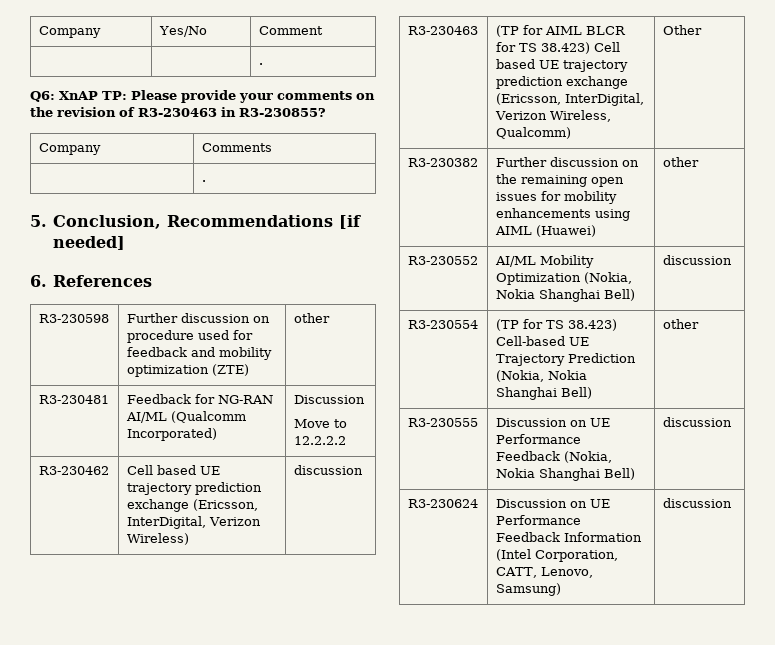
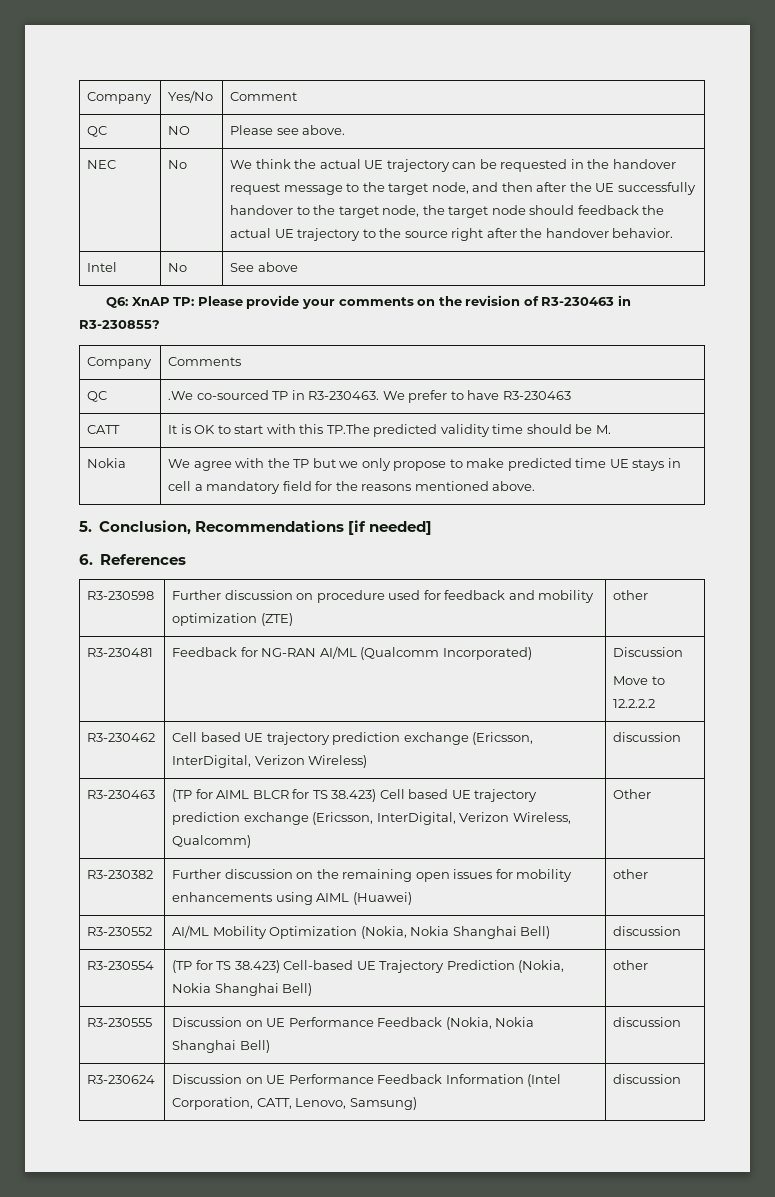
- | | .
+ QC | NO | Please see above.
+ NEC | No | We think the actual UE trajectory can be requested in the handover request message to the target node, and then after the UE successfully handover to the target node, the target node should feedback the actual UE trajectory to the source right after the handover behavior.
+ Intel | No | See above
  Company | Comments
- | .
+ QC | .We co-sourced TP in R3-230463. We prefer to have R3-230463
+ CATT | It is OK to start with this TP.The predicted validity time should be M.
+ Nokia | We agree with the TP but we only propose to make predicted time UE stays in cell a mandatory field for the reasons mentioned above.

